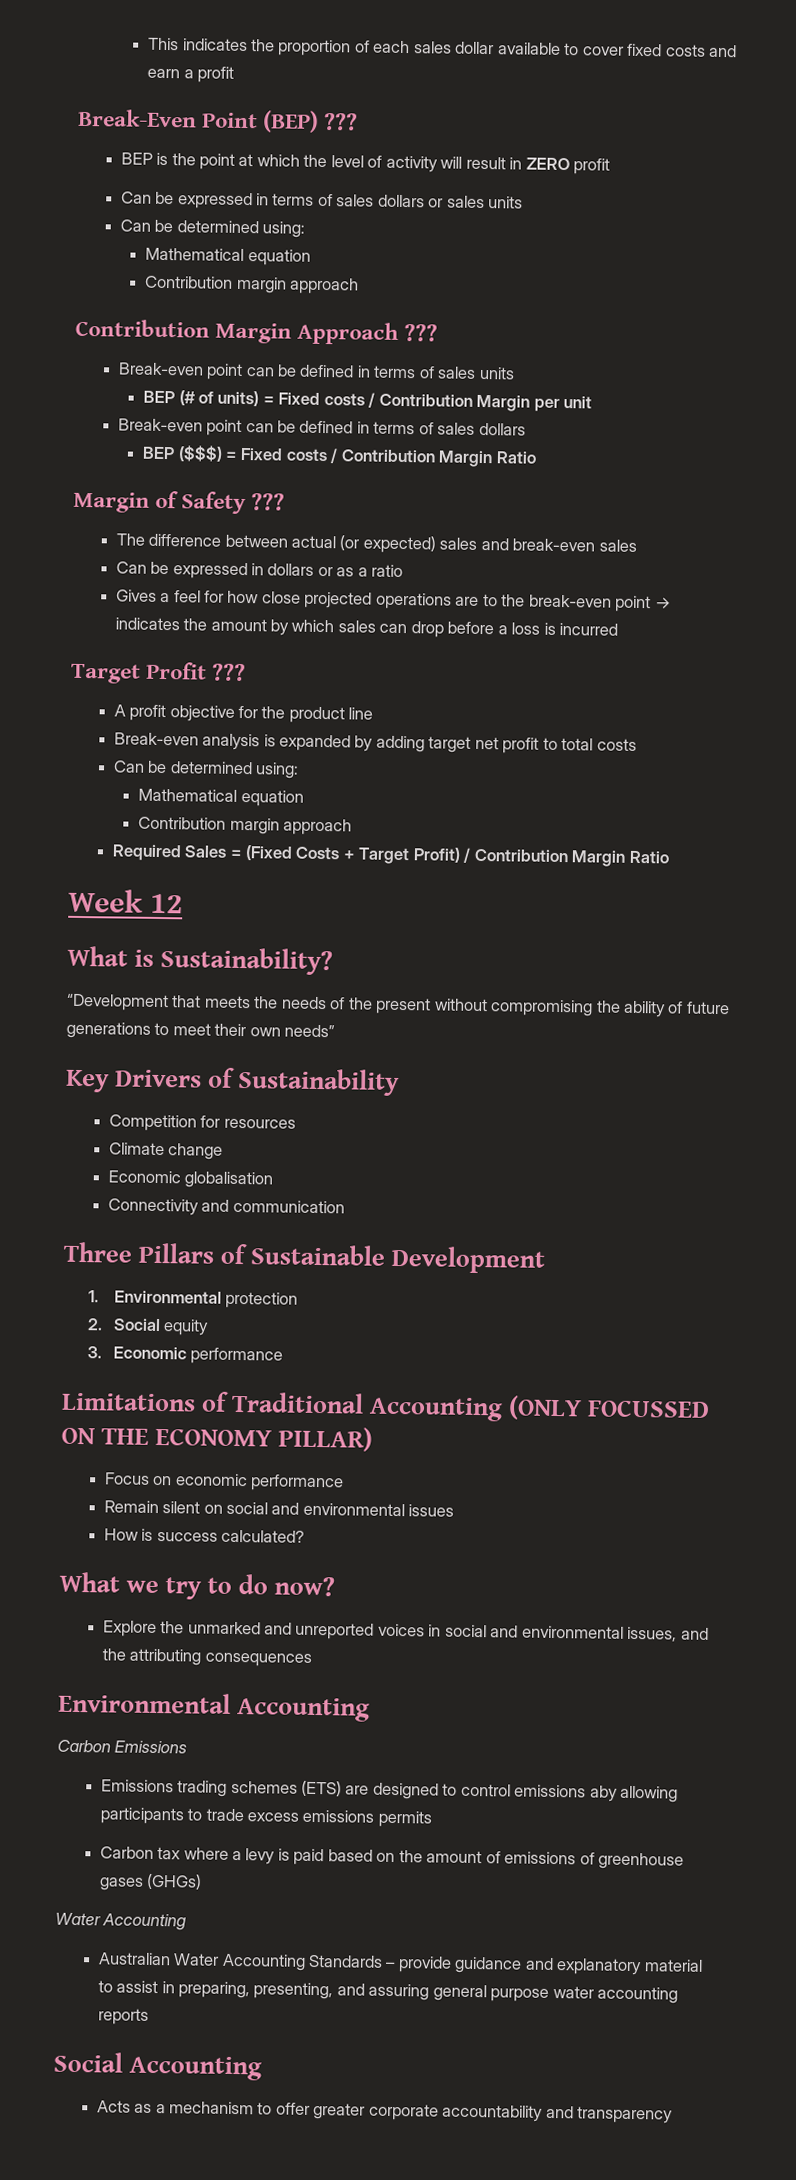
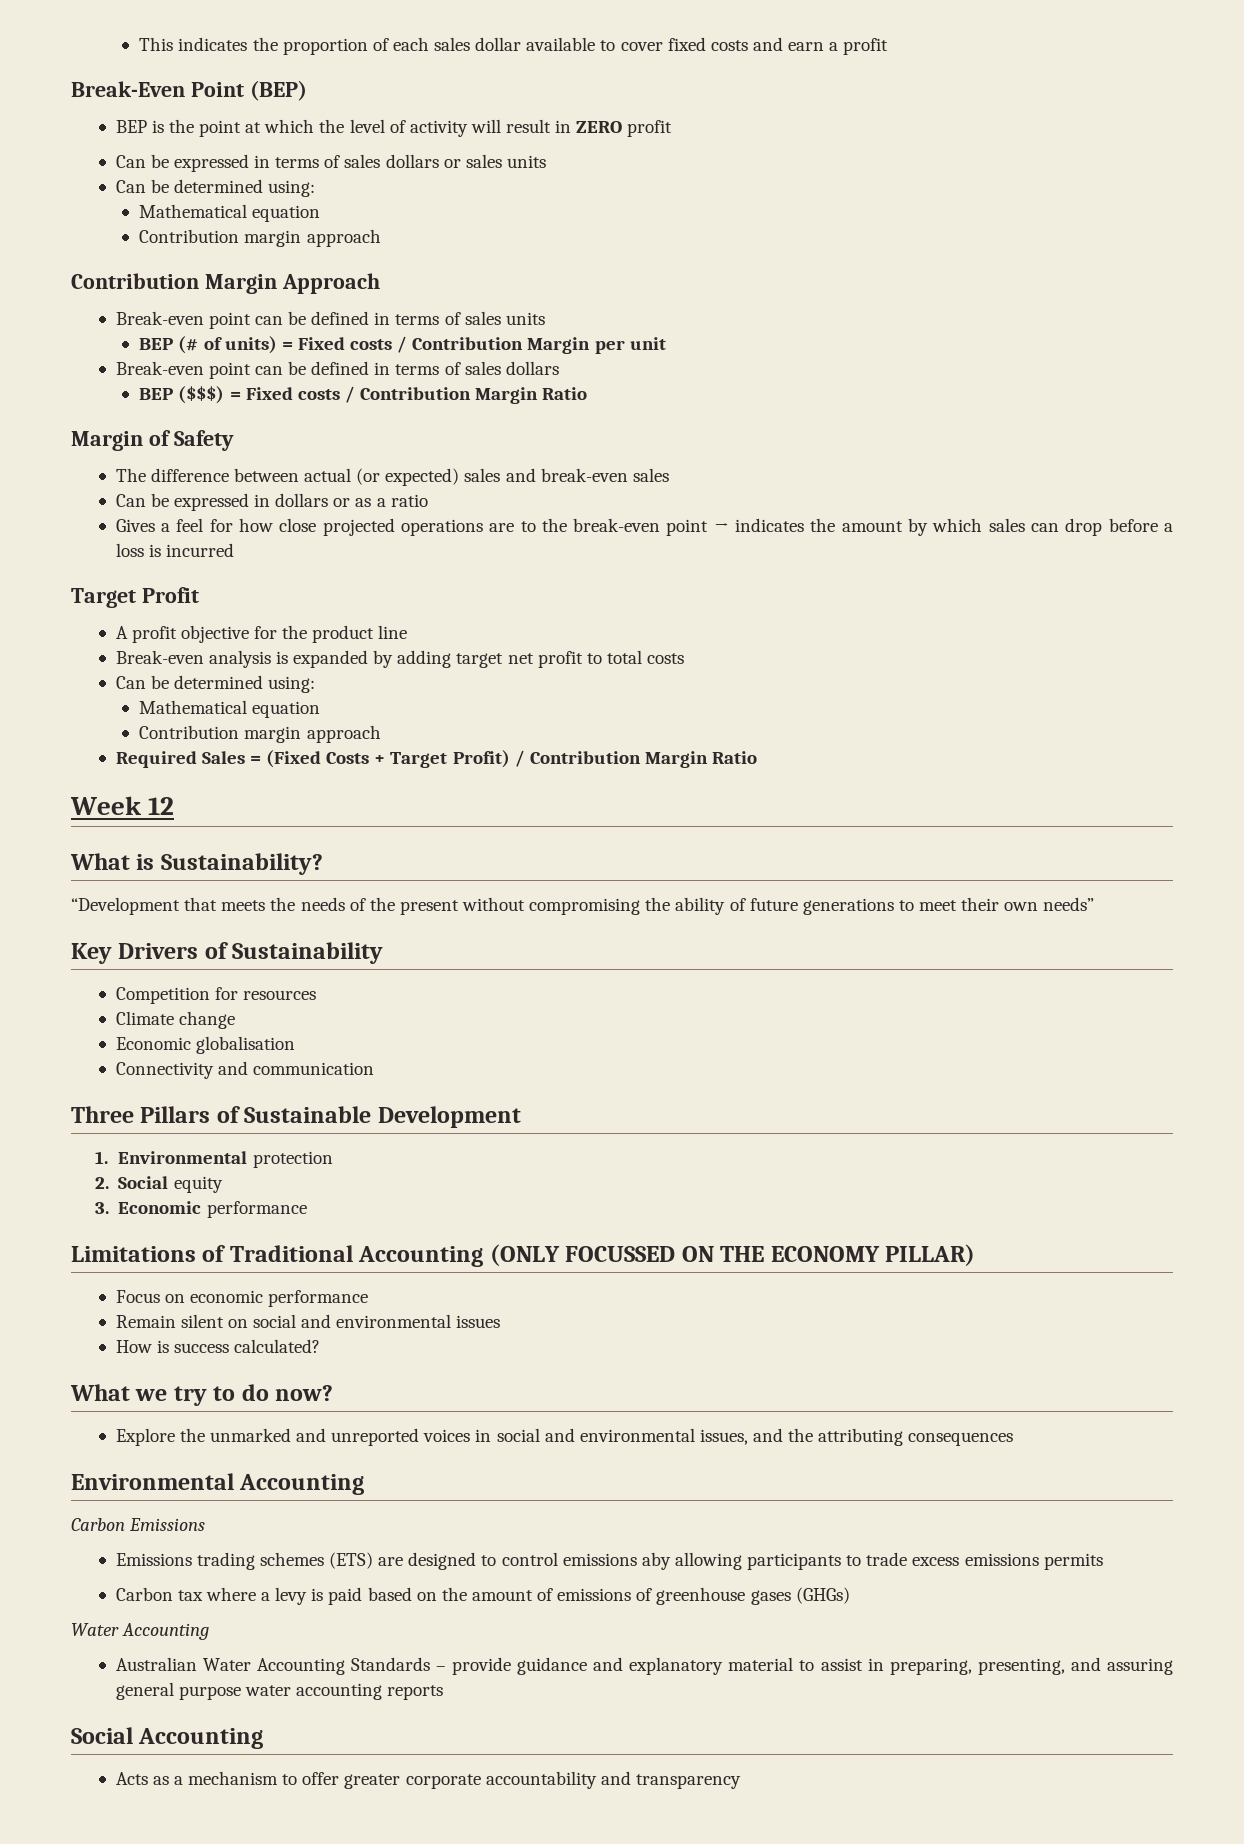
- Break-Even Point (BEP) ???
+ Break-Even Point (BEP)
- Contribution Margin Approach ???
+ Contribution Margin Approach
- Margin of Safety ???
+ Margin of Safety
- Target Profit ???
+ Target Profit

